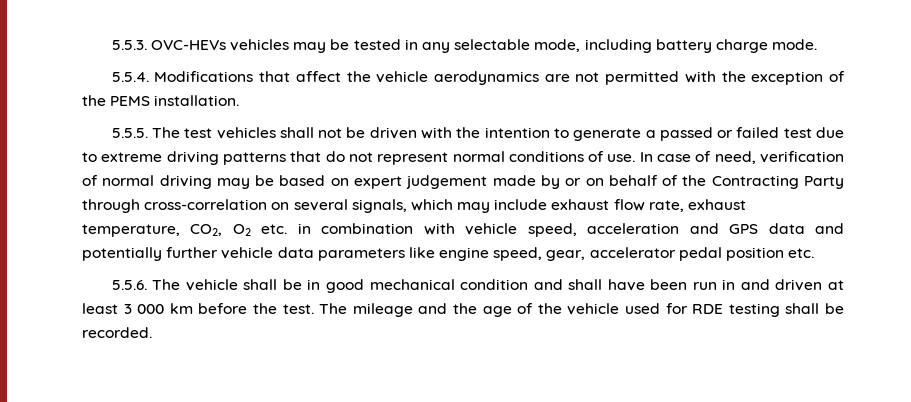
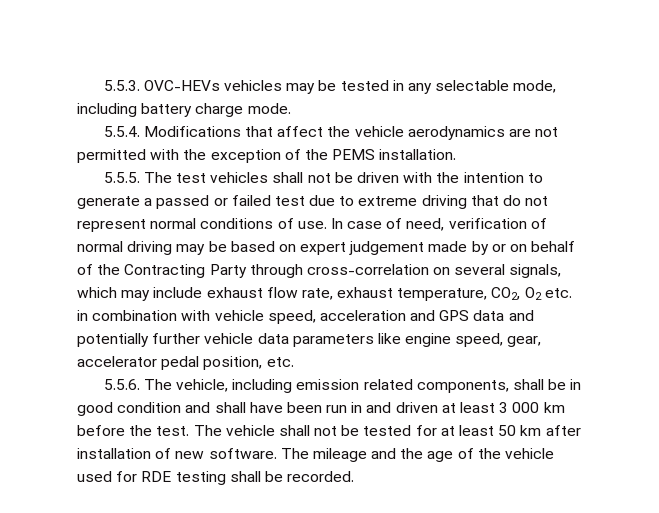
- 5.5.5. The test vehicles shall not be driven with the intention to generate a passed or failed test due to extreme driving patterns that do not represent normal conditions of use.
+ 5.5.5. The test vehicles shall not be driven with the intention to generate a passed or failed test due to extreme driving that do not represent normal conditions of use.
- In case of need, verification of normal driving may be based on expert judgement made by or on behalf of the Contracting Party through cross-correlation on several signals, which may include exhaust flow rate, exhaust temperature, CO2, O2 etc. in combination with vehicle speed, acceleration and GPS data and potentially further vehicle data parameters like engine speed, gear, accelerator pedal position etc.
+ In case of need, verification of normal driving may be based on expert judgement made by or on behalf of the Contracting Party through cross-correlation on several signals, which may include exhaust flow rate, exhaust temperature, CO2, O2 etc. in combination with vehicle speed, acceleration and GPS data and potentially further vehicle data parameters like engine speed, gear, accelerator pedal position, etc.
- 5.5.6. The vehicle shall be in good mechanical condition and shall have been run in and driven at least 3 000 km before the test.
+ 5.5.6. The vehicle, including emission related components, shall be in good condition and shall have been run in and driven at least 3 000 km before the test.
- The mileage and the age of the vehicle used for RDE testing shall be recorded.
+ The vehicle shall not be tested for at least 50 km after installation of new software. The mileage and the age of the vehicle used for RDE testing shall be recorded.

